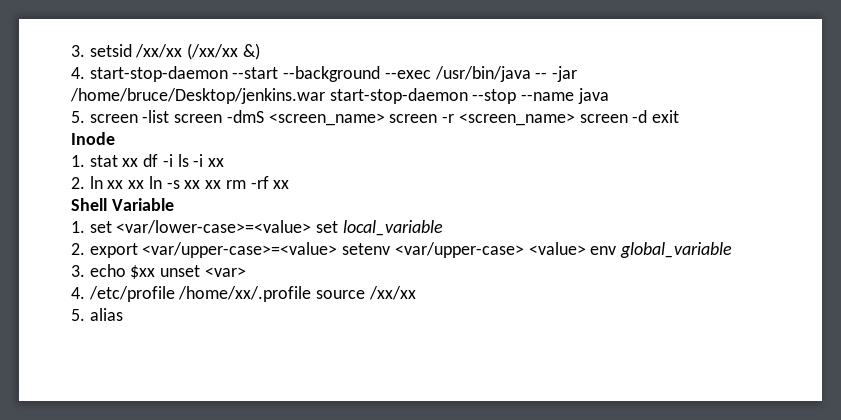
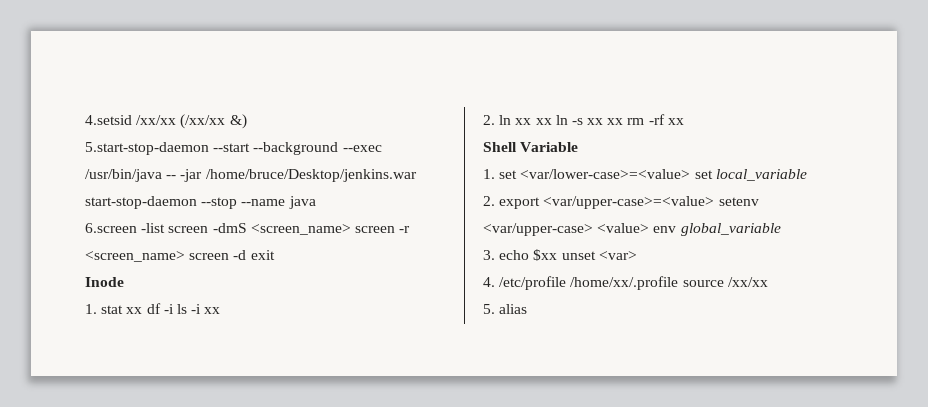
- 3. setsid /xx/xx (/xx/xx &)
+ 4.setsid /xx/xx (/xx/xx &)
- 4. start-stop-daemon --start --background --exec /usr/bin/java -- -jar /home/bruce/Desktop/jenkins.war start-stop-daemon --stop --name java
+ 5.start-stop-daemon --start --background --exec /usr/bin/java -- -jar /home/bruce/Desktop/jenkins.war start-stop-daemon --stop --name java
- 5. screen -list screen -dmS <screen_name> screen -r <screen_name> screen -d exit
+ 6.screen -list screen -dmS <screen_name> screen -r <screen_name> screen -d exit

